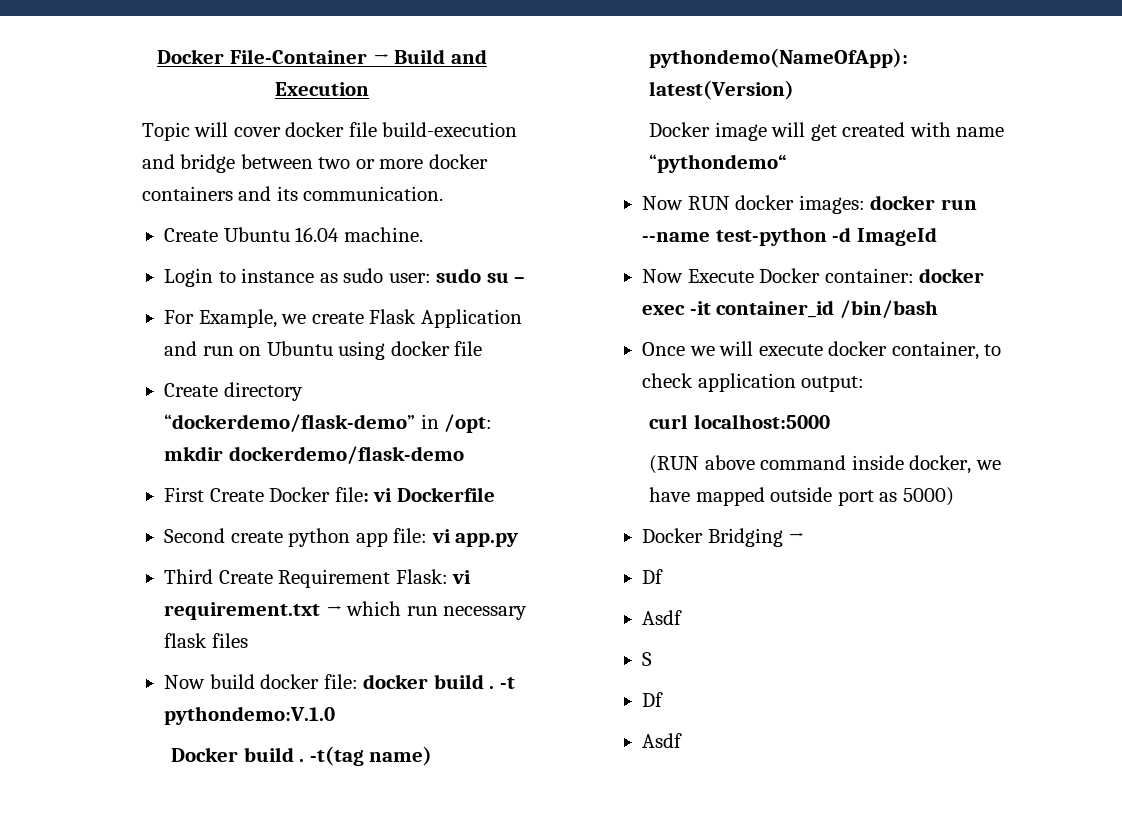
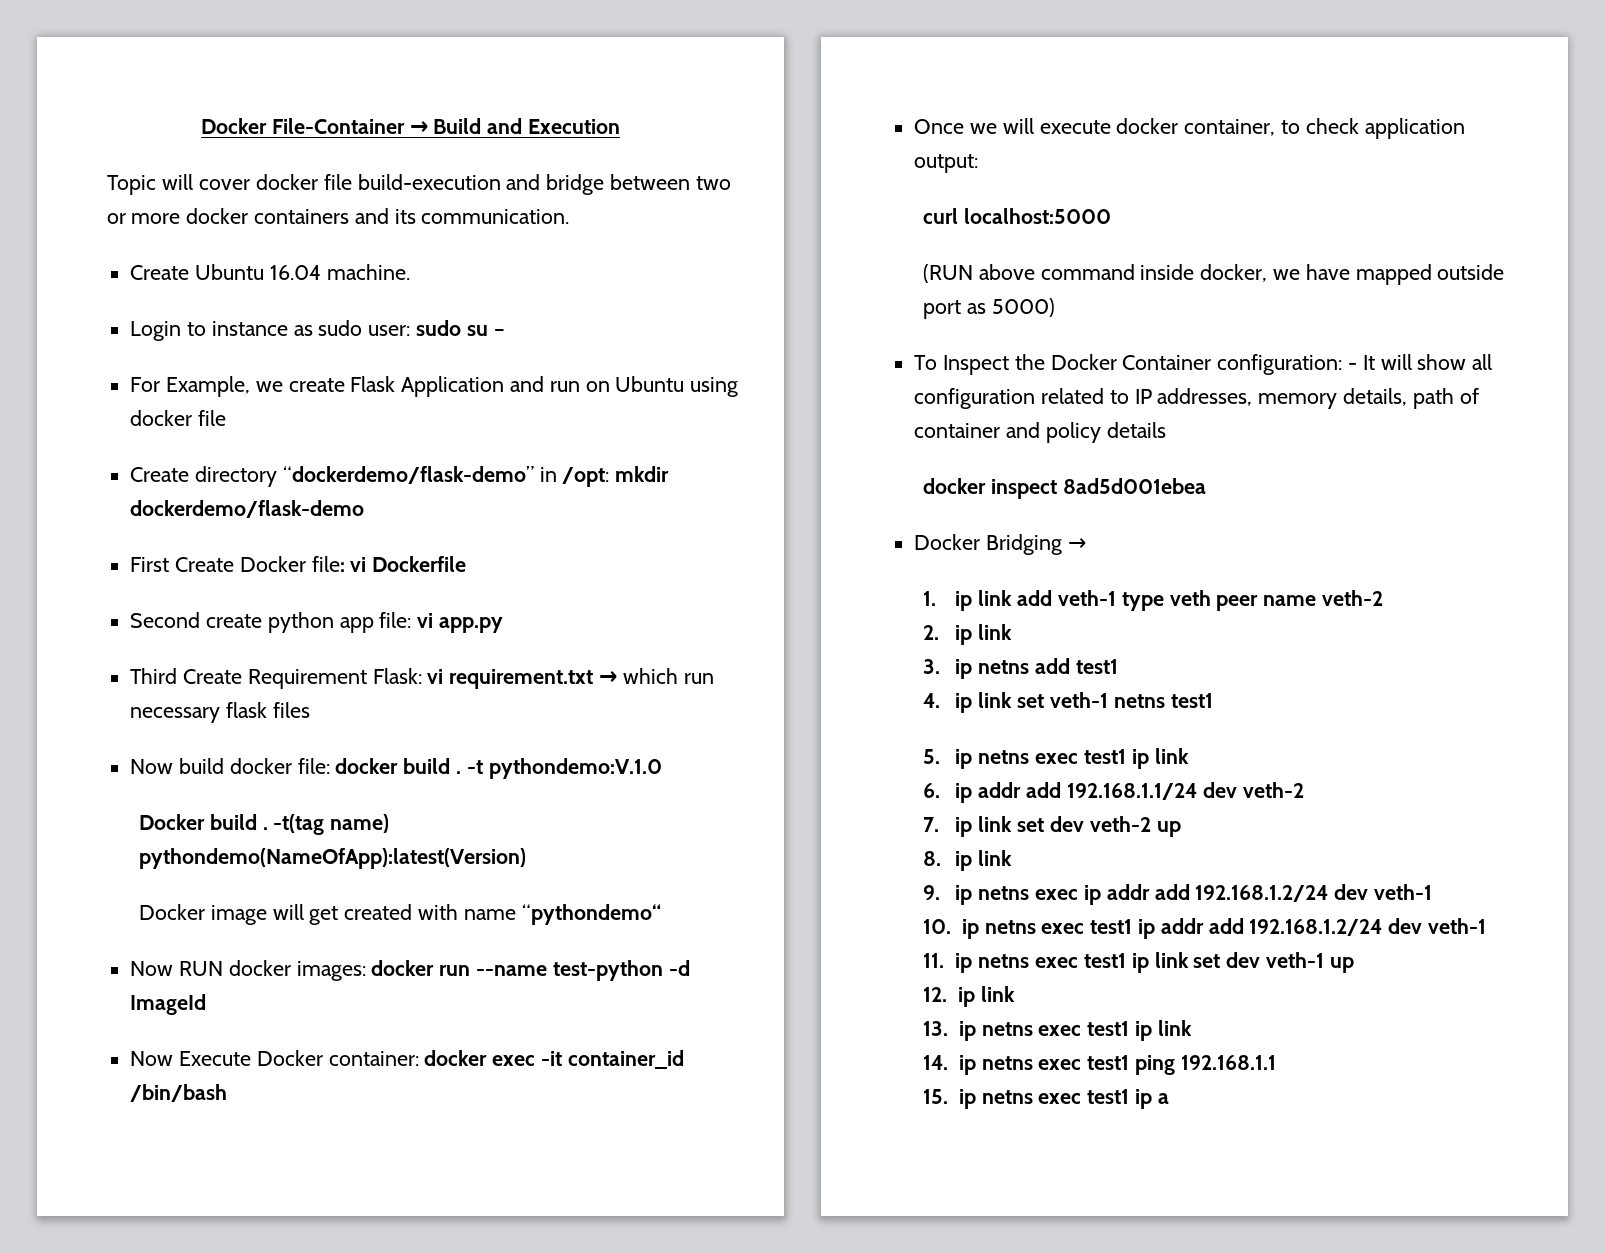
+ To Inspect the Docker Container configuration: - It will show all configuration related to IP addresses, memory details, path of container and policy details
+ docker inspect 8ad5d001ebea
  Docker Bridging →
- Df
- Asdf
- S
- Df
- Asdf
+ 1. ip link add veth-1 type veth peer name veth-2
+ 2. ip link
+ 3. ip netns add test1
+ 4. ip link set veth-1 netns test1
+ 5. ip netns exec test1 ip link
+ 6. ip addr add 192.168.1.1/24 dev veth-2
+ 7. ip link set dev veth-2 up
+ 8. ip link
+ 9. ip netns exec ip addr add 192.168.1.2/24 dev veth-1
+ 10. ip netns exec test1 ip addr add 192.168.1.2/24 dev veth-1
+ 11. ip netns exec test1 ip link set dev veth-1 up
+ 12. ip link
+ 13. ip netns exec test1 ip link
+ 14. ip netns exec test1 ping 192.168.1.1
+ 15. ip netns exec test1 ip a

